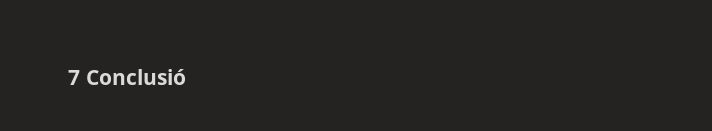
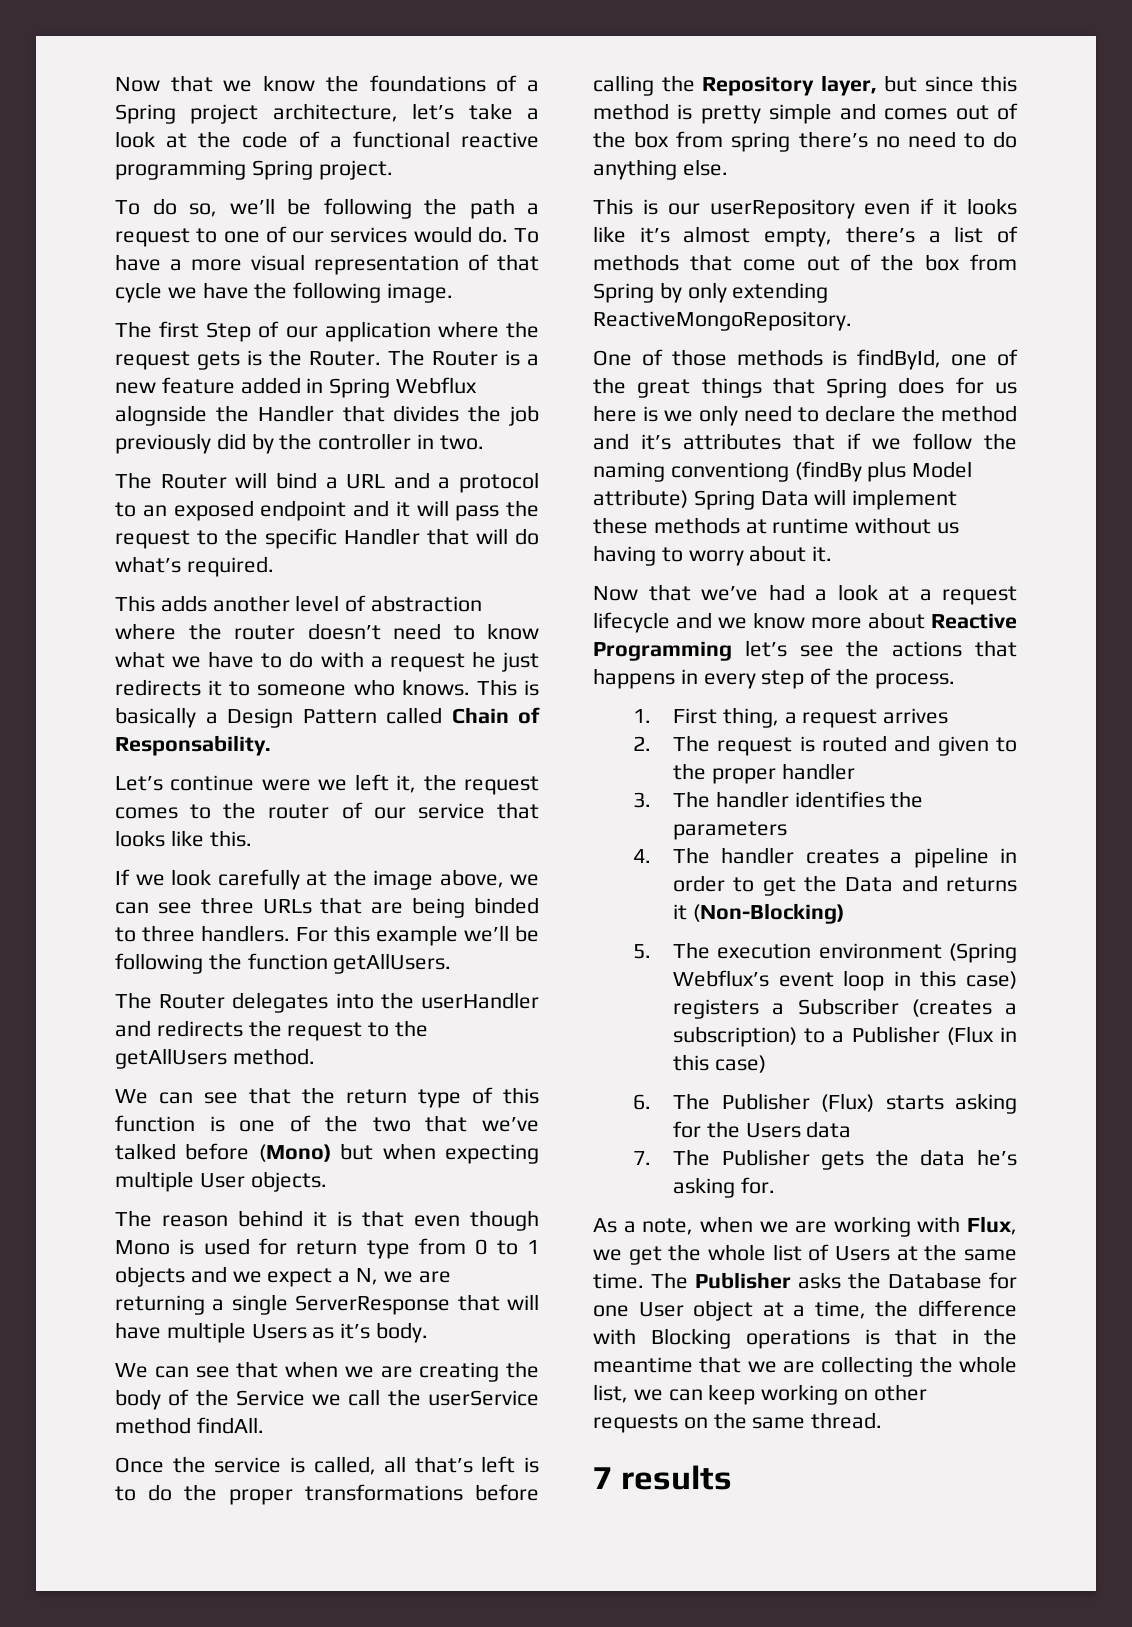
- 7 Conclusió
+ Now that we know the foundations of a Spring project architecture, let’s take a look at the code of a functional reactive programming Spring project.
+ To do so, we’ll be following the path a request to one of our services would do. To have a more visual representation of that cycle we have the following image.
+ The first Step of our application where the request gets is the Router. The Router is a new feature added in Spring Webflux alognside the Handler that divides the job previously did by the controller in two.
+ The Router will bind a URL and a protocol to an exposed endpoint and it will pass the request to the specific Handler that will do what’s required.
+ This adds another level of abstraction where the router doesn’t need to know what we have to do with a request he just redirects it to someone who knows. This is basically a Design Pattern called Chain of Responsability.
+ Let’s continue were we left it, the request comes to the router of our service that looks like this.
+ If we look carefully at the image above, we can see three URLs that are being binded to three handlers. For this example we’ll be following the function getAllUsers.
+ The Router delegates into the userHandler and redirects the request to the getAllUsers method.
+ We can see that the return type of this function is one of the two that we’ve talked before (Mono) but when expecting multiple User objects.
+ The reason behind it is that even though Mono is used for return type from 0 to 1 objects and we expect a N, we are returning a single ServerResponse that will have multiple Users as it’s body.
+ We can see that when we are creating the body of the Service we call the userService method findAll.
+ Once the service is called, all that’s left is to do the proper transformations before calling the Repository layer, but since this method is pretty simple and comes out of the box from spring there’s no need to do anything else.
+ This is our userRepository even if it looks like it’s almost empty, there’s a list of methods that come out of the box from Spring by only extending ReactiveMongoRepository.
+ One of those methods is findById, one of the great things that Spring does for us here is we only need to declare the method and it’s attributes that if we follow the naming conventiong (findBy plus Model attribute) Spring Data will implement these methods at runtime without us having to worry about it.
+ Now that we’ve had a look at a request lifecycle and we know more about Reactive Programming let’s see the actions that happens in every step of the process.
+ 1. First thing, a request arrives
+ 2. The request is routed and given to the proper handler
+ 3. The handler identifies the parameters
+ 4. The handler creates a pipeline in order to get the Data and returns it (Non-Blocking)
+ 5. The execution environment (Spring Webflux’s event loop in this case) registers a Subscriber (creates a subscription) to a Publisher (Flux in this case)
+ 6. The Publisher (Flux) starts asking for the Users data
+ 7. The Publisher gets the data he’s asking for.
+ As a note, when we are working with Flux, we get the whole list of Users at the same time. The Publisher asks the Database for one User object at a time, the difference with Blocking operations is that in the meantime that we are collecting the whole list, we can keep working on other requests on the same thread.
+ 7 results

